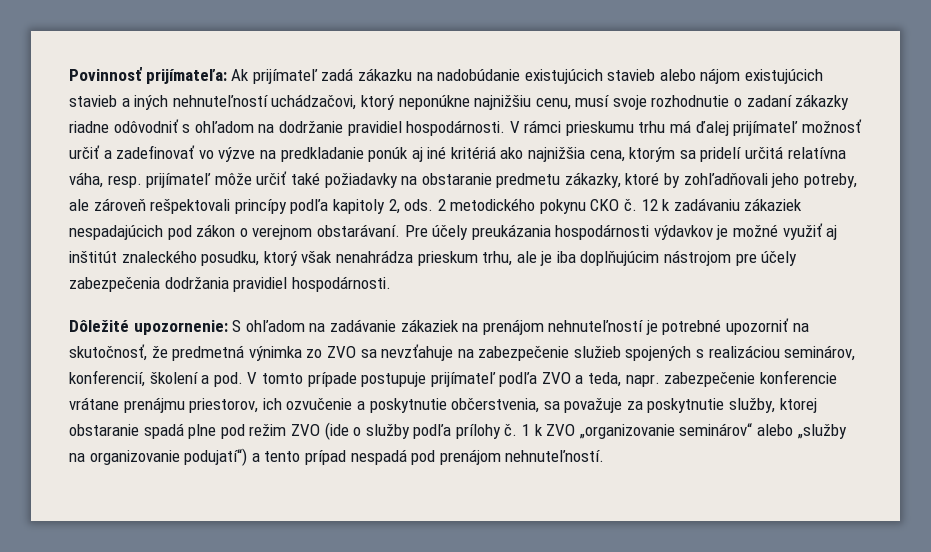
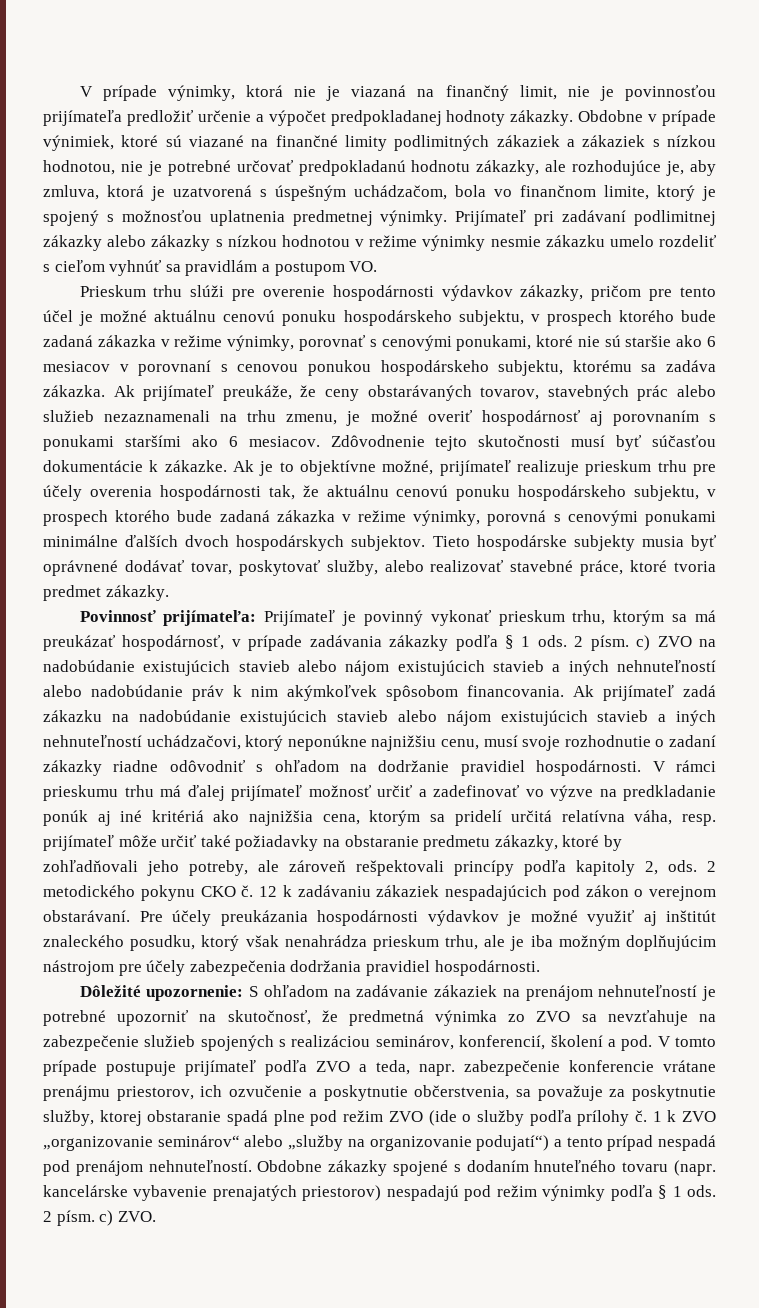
- Povinnosť prijímateľa: Ak prijímateľ zadá zákazku na nadobúdanie existujúcich stavieb alebo nájom existujúcich stavieb a iných nehnuteľností uchádzačovi, ktorý neponúkne najnižšiu cenu, musí svoje rozhodnutie o zadaní zákazky riadne odôvodniť s ohľadom na dodržanie pravidiel hospodárnosti.
+ V prípade výnimky, ktorá nie je viazaná na finančný limit, nie je povinnosťou prijímateľa predložiť určenie a výpočet predpokladanej hodnoty zákazky. Obdobne v prípade výnimiek, ktoré sú viazané na finančné limity podlimitných zákaziek a zákaziek s nízkou hodnotou, nie je potrebné určovať predpokladanú hodnotu zákazky, ale rozhodujúce je, aby zmluva, ktorá je uzatvorená s úspešným uchádzačom, bola vo finančnom limite, ktorý je spojený s možnosťou uplatnenia predmetnej výnimky. Prijímateľ pri zadávaní podlimitnej zákazky alebo zákazky s nízkou hodnotou v režime výnimky nesmie zákazku umelo rozdeliť s cieľom vyhnúť sa pravidlám a postupom VO.
+ Prieskum trhu slúži pre overenie hospodárnosti výdavkov zákazky, pričom pre tento účel je možné aktuálnu cenovú ponuku hospodárskeho subjektu, v prospech ktorého bude zadaná zákazka v režime výnimky, porovnať s cenovými ponukami, ktoré nie sú staršie ako 6 mesiacov v porovnaní s cenovou ponukou hospodárskeho subjektu, ktorému sa zadáva zákazka. Ak prijímateľ preukáže, že ceny obstarávaných tovarov, stavebných prác alebo služieb nezaznamenali na trhu zmenu, je možné overiť hospodárnosť aj porovnaním s ponukami staršími ako 6 mesiacov. Zdôvodnenie tejto skutočnosti musí byť súčasťou dokumentácie k zákazke. Ak je to objektívne možné, prijímateľ realizuje prieskum trhu pre účely overenia hospodárnosti tak, že aktuálnu cenovú ponuku hospodárskeho subjektu, v prospech ktorého bude zadaná zákazka v režime výnimky, porovná s cenovými ponukami minimálne ďalších dvoch hospodárskych subjektov. Tieto hospodárske subjekty musia byť oprávnené dodávať tovar, poskytovať služby, alebo realizovať stavebné práce, ktoré tvoria predmet zákazky.
+ Povinnosť prijímateľa: Prijímateľ je povinný vykonať prieskum trhu, ktorým sa má preukázať hospodárnosť, v prípade zadávania zákazky podľa § 1 ods. 2 písm. c) ZVO na nadobúdanie existujúcich stavieb alebo nájom existujúcich stavieb a iných nehnuteľností alebo nadobúdanie práv k nim akýmkoľvek spôsobom financovania. Ak prijímateľ zadá zákazku na nadobúdanie existujúcich stavieb alebo nájom existujúcich stavieb a iných nehnuteľností uchádzačovi, ktorý neponúkne najnižšiu cenu, musí svoje rozhodnutie o zadaní zákazky riadne odôvodniť s ohľadom na dodržanie pravidiel hospodárnosti.
- Pre účely preukázania hospodárnosti výdavkov je možné využiť aj inštitút znaleckého posudku, ktorý však nenahrádza prieskum trhu, ale je iba doplňujúcim nástrojom pre účely zabezpečenia dodržania pravidiel hospodárnosti.
+ Pre účely preukázania hospodárnosti výdavkov je možné využiť aj inštitút znaleckého posudku, ktorý však nenahrádza prieskum trhu, ale je iba možným doplňujúcim nástrojom pre účely zabezpečenia dodržania pravidiel hospodárnosti.
+ Obdobne zákazky spojené s dodaním hnuteľného tovaru (napr. kancelárske vybavenie prenajatých priestorov) nespadajú pod režim výnimky podľa § 1 ods. 2 písm. c) ZVO.

